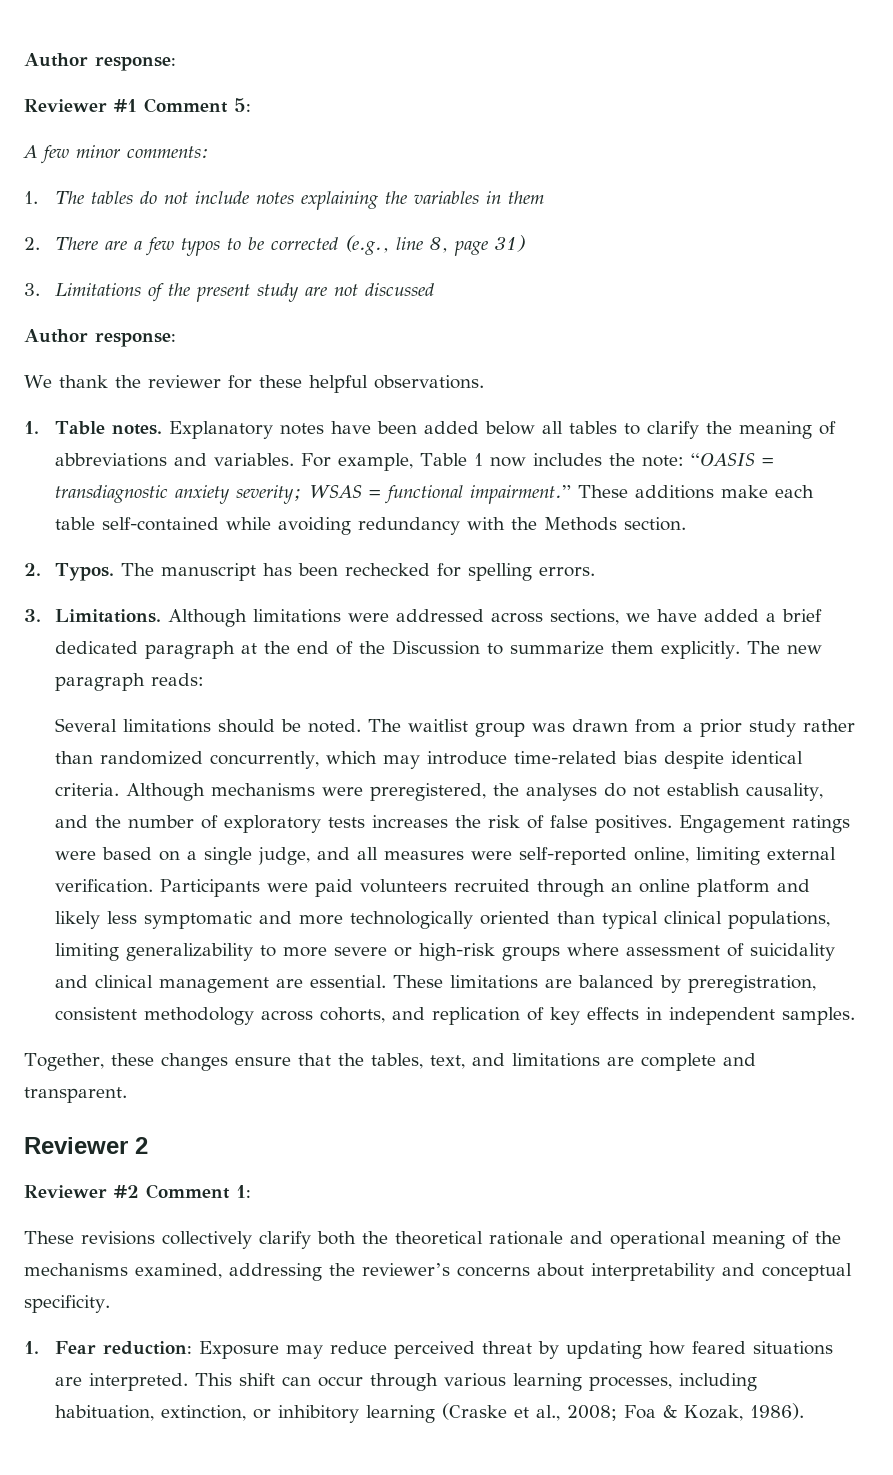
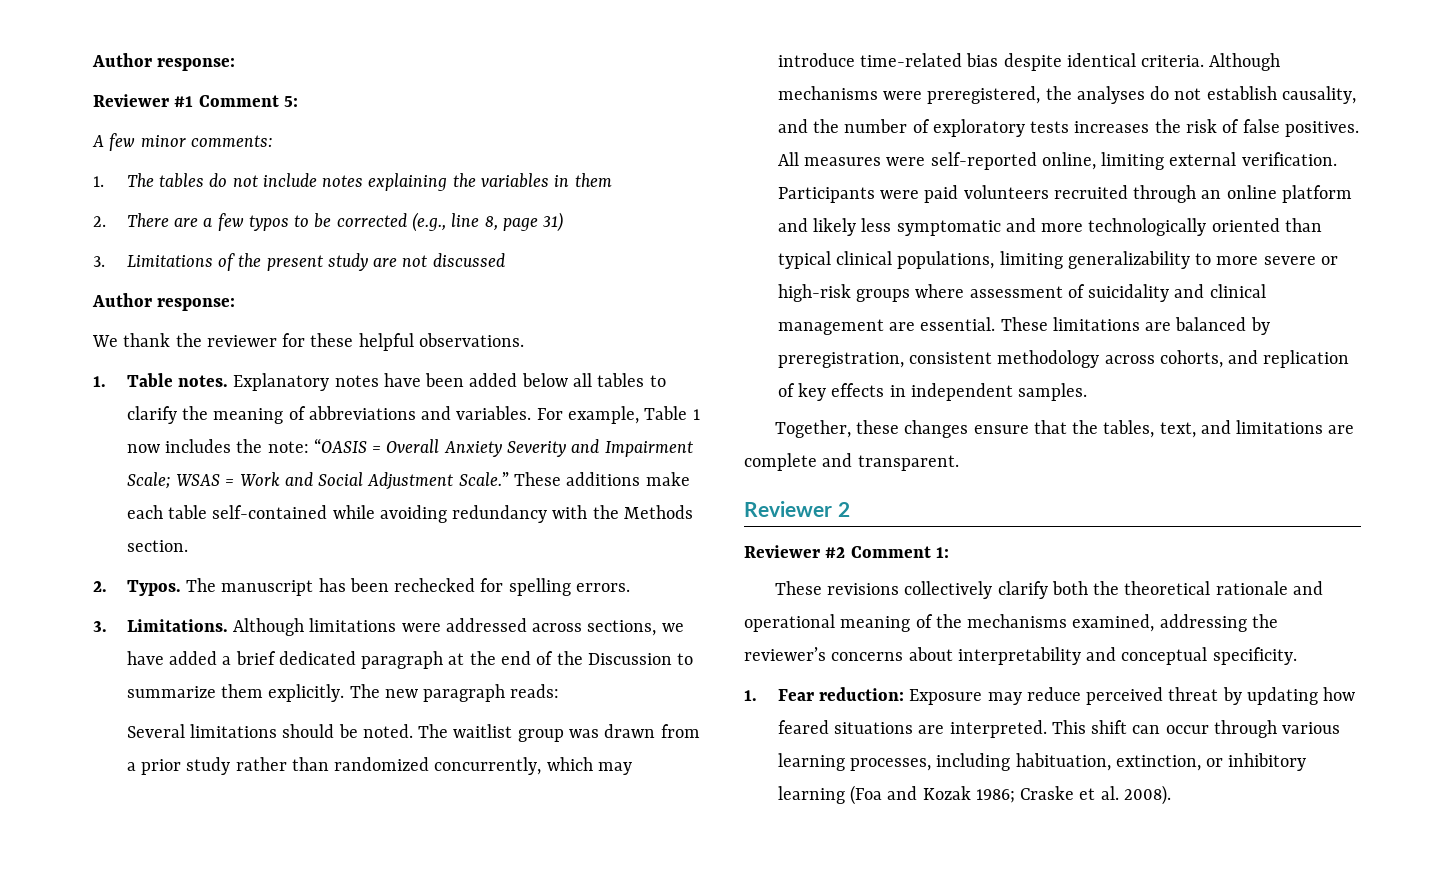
- For example, Table 1 now includes the note: “OASIS = transdiagnostic anxiety severity; WSAS = functional impairment.”
+ For example, Table 1 now includes the note: “OASIS = Overall Anxiety Severity and Impairment Scale; WSAS = Work and Social Adjustment Scale.”
- Engagement ratings were based on a single judge, and all measures were self-reported online, limiting external verification.
+ All measures were self-reported online, limiting external verification.
- This shift can occur through various learning processes, including habituation, extinction, or inhibitory learning (Craske et al., 2008; Foa & Kozak, 1986).
+ This shift can occur through various learning processes, including habituation, extinction, or inhibitory learning (Foa and Kozak 1986; Craske et al. 2008).

